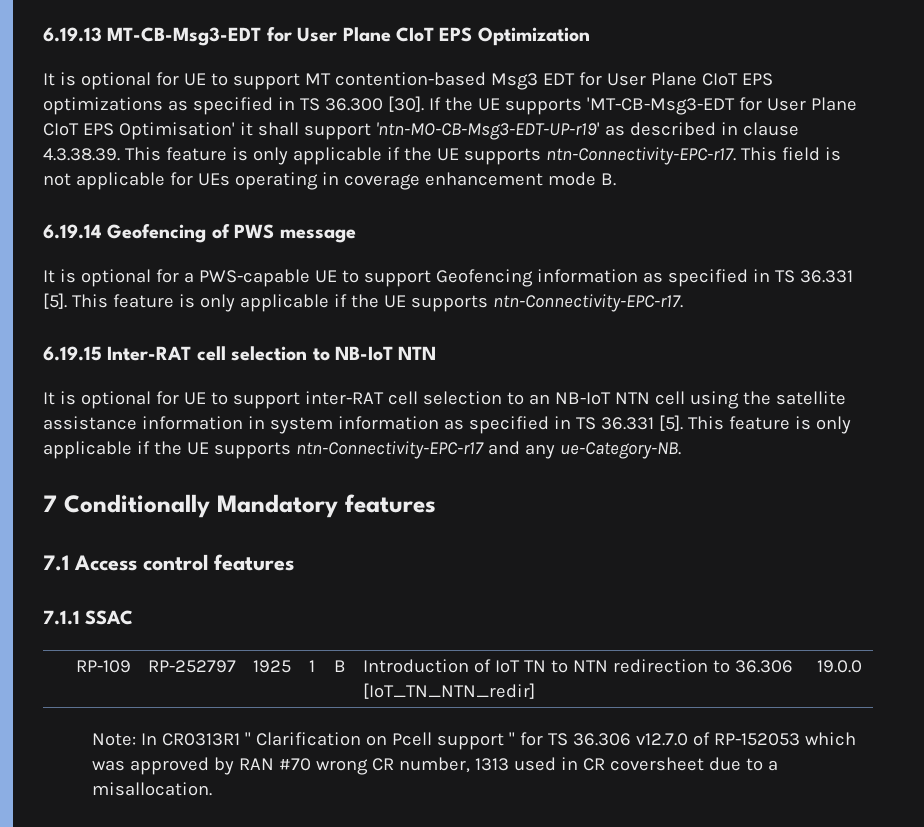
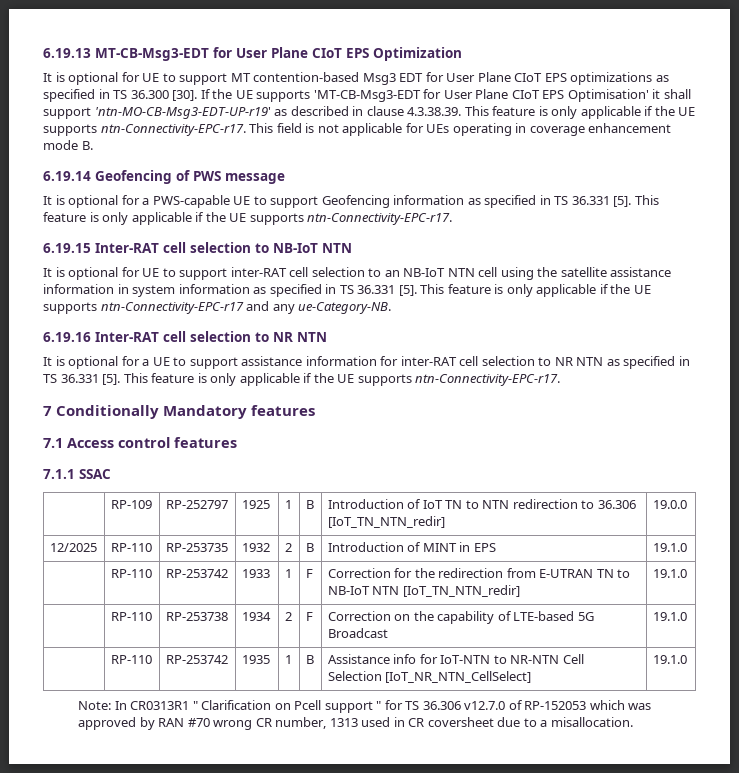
+ 6.19.16 Inter-RAT cell selection to NR NTN
+ It is optional for a UE to support assistance information for inter-RAT cell selection to NR NTN as specified in TS 36.331 [5]. This feature is only applicable if the UE supports ntn-Connectivity-EPC-r17.
+ 12/2025 | RP-110 | RP-253735 | 1932 | 2 | B | Introduction of MINT in EPS | 19.1.0
+ | RP-110 | RP-253742 | 1933 | 1 | F | Correction for the redirection from E-UTRAN TN to NB-IoT NTN [IoT_TN_NTN_redir] | 19.1.0
+ | RP-110 | RP-253738 | 1934 | 2 | F | Correction on the capability of LTE-based 5G Broadcast | 19.1.0
+ | RP-110 | RP-253742 | 1935 | 1 | B | Assistance info for IoT-NTN to NR-NTN Cell Selection [IoT_NR_NTN_CellSelect] | 19.1.0

